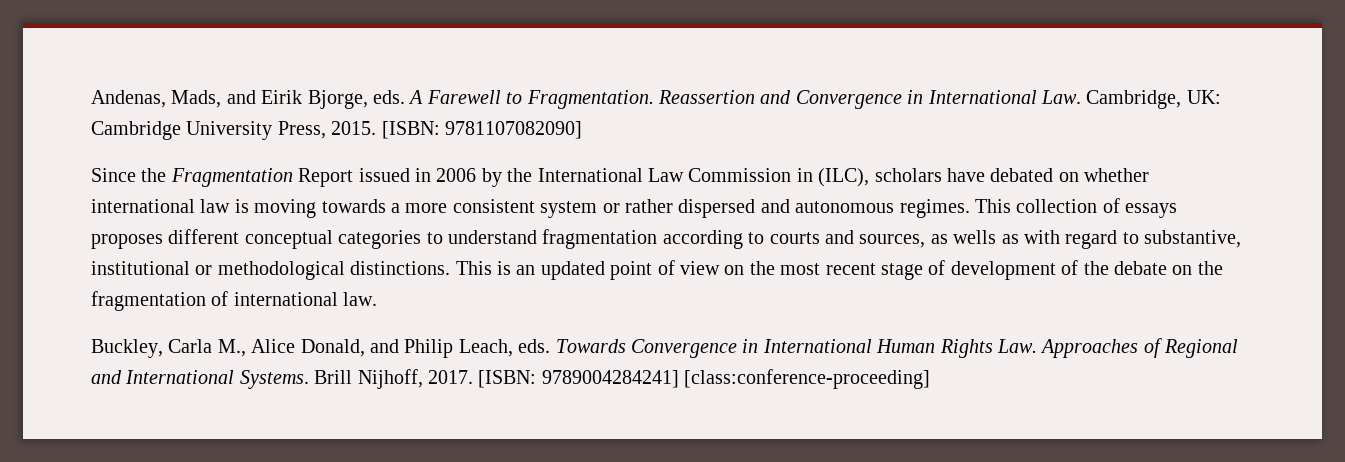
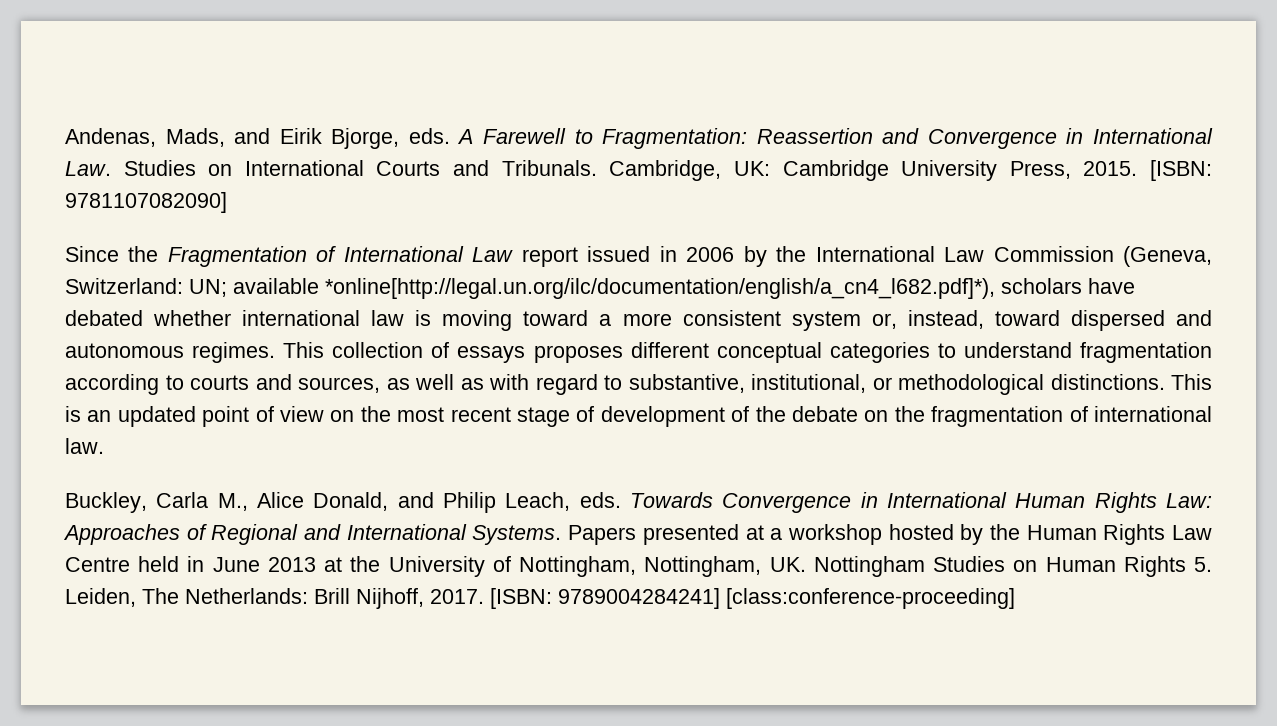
- Andenas, Mads, and Eirik Bjorge, eds. A Farewell to Fragmentation. Reassertion and Convergence in International Law. Cambridge, UK: Cambridge University Press, 2015.
+ Andenas, Mads, and Eirik Bjorge, eds. A Farewell to Fragmentation: Reassertion and Convergence in International Law. Studies on International Courts and Tribunals. Cambridge, UK: Cambridge University Press, 2015.
- Since the Fragmentation Report issued in 2006 by the International Law Commission in (ILC), scholars have debated on whether international law is moving towards a more consistent system or rather dispersed and autonomous regimes.
+ Since the Fragmentation of International Law report issued in 2006 by the International Law Commission (Geneva, Switzerland: UN; available *online[http://legal.un.org/ilc/documentation/english/a_cn4_l682.pdf]*), scholars have debated whether international law is moving toward a more consistent system or, instead, toward dispersed and autonomous regimes.
- This collection of essays proposes different conceptual categories to understand fragmentation according to courts and sources, as wells as with regard to substantive, institutional or methodological distinctions.
+ This collection of essays proposes different conceptual categories to understand fragmentation according to courts and sources, as well as with regard to substantive, institutional, or methodological distinctions.
- Buckley, Carla M., Alice Donald, and Philip Leach, eds. Towards Convergence in International Human Rights Law. Approaches of Regional and International Systems.
+ Buckley, Carla M., Alice Donald, and Philip Leach, eds. Towards Convergence in International Human Rights Law: Approaches of Regional and International Systems.
- Brill Nijhoff, 2017.
+ Papers presented at a workshop hosted by the Human Rights Law Centre held in June 2013 at the University of Nottingham, Nottingham, UK. Nottingham Studies on Human Rights 5. Leiden, The Netherlands: Brill Nijhoff, 2017.

